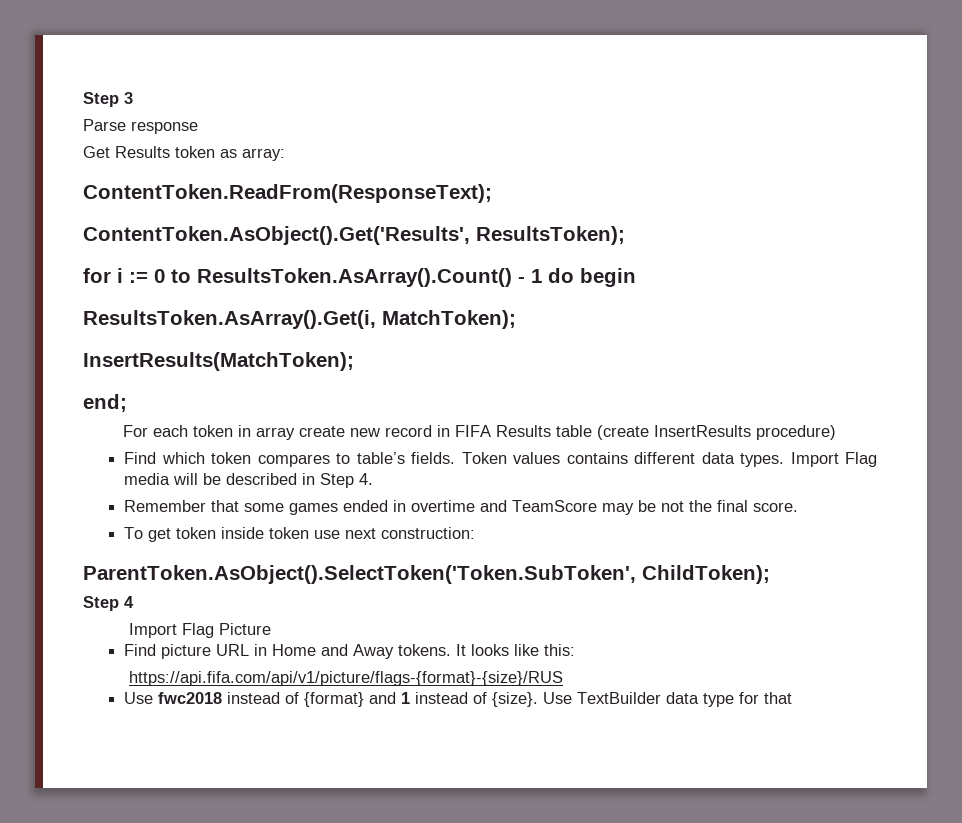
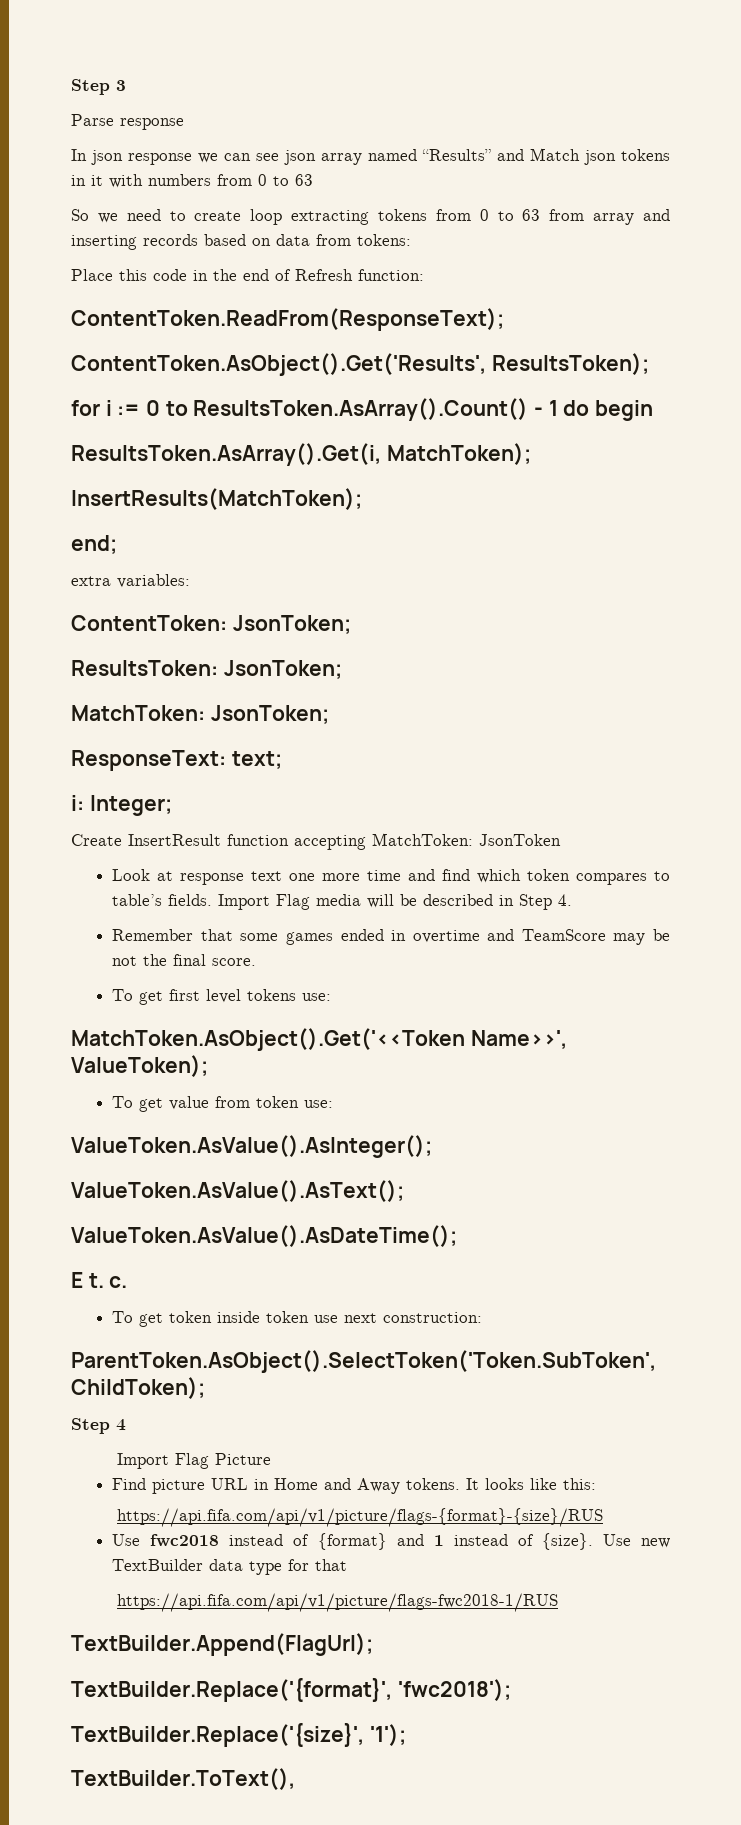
- Get Results token as array:
+ In json response we can see json array named “Results” and Match json tokens in it with numbers from 0 to 63
+ So we need to create loop extracting tokens from 0 to 63 from array and inserting records based on data from tokens:
+ Place this code in the end of Refresh function:
- For each token in array create new record in FIFA Results table (create InsertResults procedure)
- Find which token compares to table’s fields.
+ extra variables:
+ ContentToken: JsonToken;
+ ResultsToken: JsonToken;
+ MatchToken: JsonToken;
+ ResponseText: text;
+ i: Integer;
+ Create InsertResult function accepting MatchToken: JsonToken
+ Look at response text one more time and find which token compares to table’s fields.
- Token values contains different data types.
+ To get first level tokens use:
+ MatchToken.AsObject().Get('<<Token Name>>', ValueToken);
+ To get value from token use:
+ ValueToken.AsValue().AsInteger();
+ ValueToken.AsValue().AsText();
+ ValueToken.AsValue().AsDateTime();
+ E t. c.
- Use TextBuilder data type for that
+ Use new TextBuilder data type for that
+ https://api.fifa.com/api/v1/picture/flags-fwc2018-1/RUS
+ TextBuilder.Append(FlagUrl);
+ TextBuilder.Replace('{format}', 'fwc2018');
+ TextBuilder.Replace('{size}', '1');
+ TextBuilder.ToText(),

